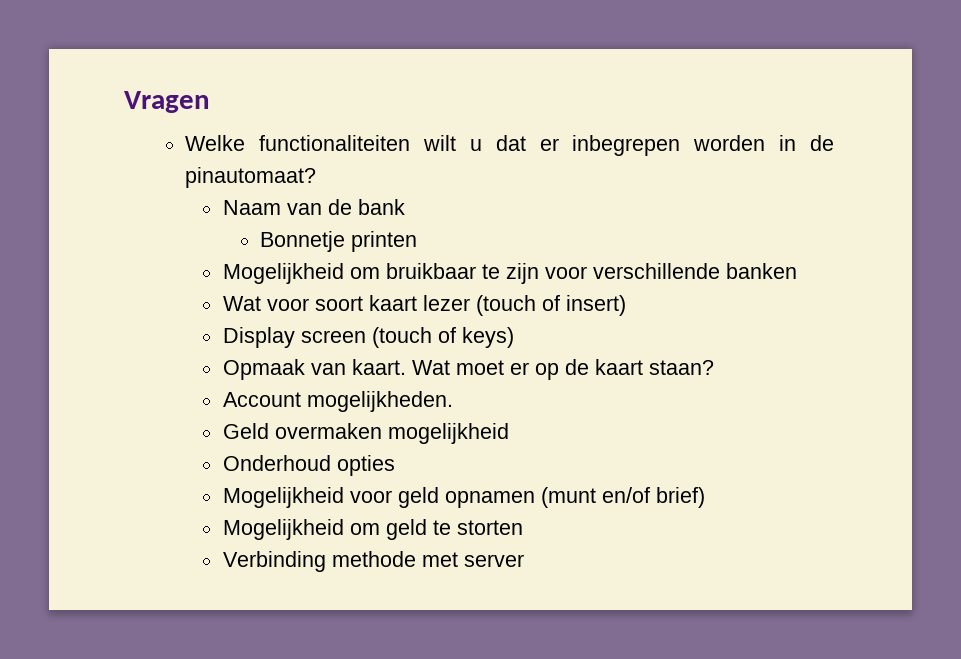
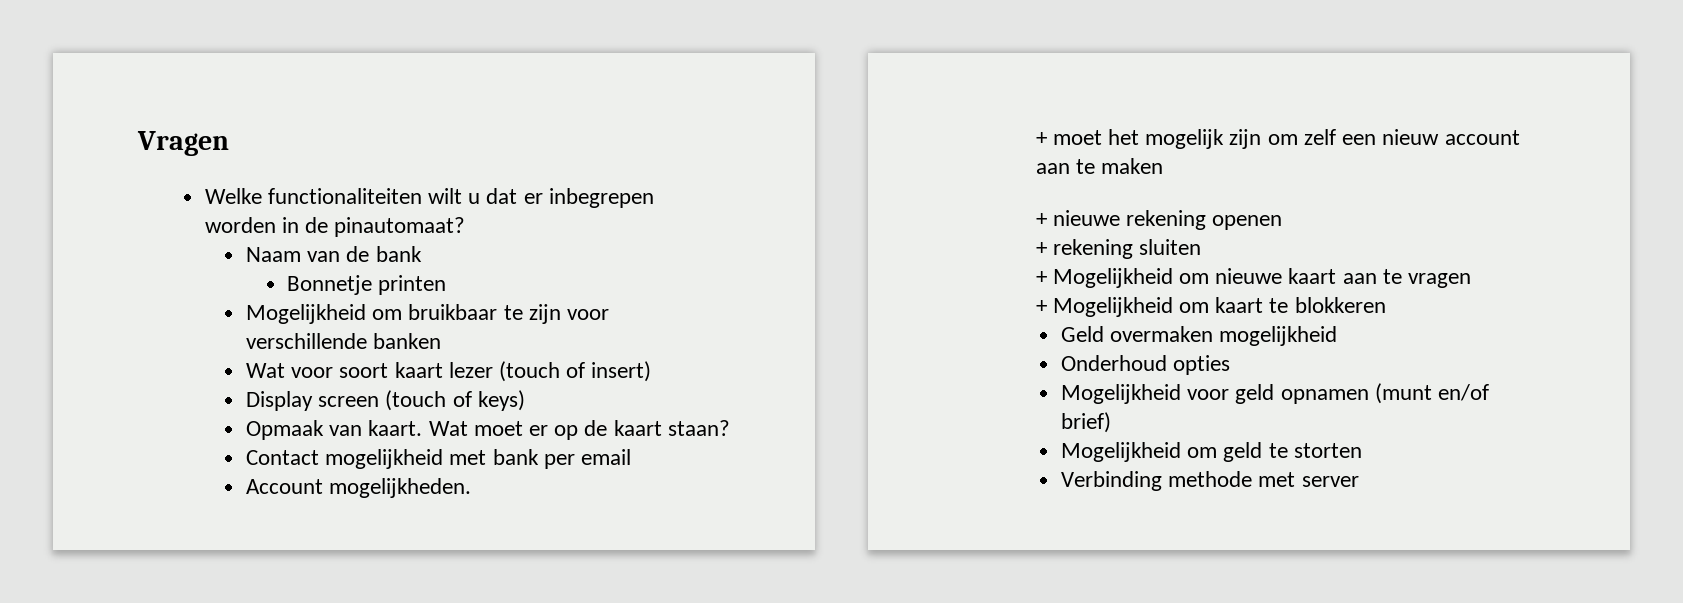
+ Contact mogelijkheid met bank per email
  Account mogelijkheden.
+ + moet het mogelijk zijn om zelf een nieuw account aan te maken
+ + nieuwe rekening openen
+ + rekening sluiten
+ + Mogelijkheid om nieuwe kaart aan te vragen
+ + Mogelijkheid om kaart te blokkeren

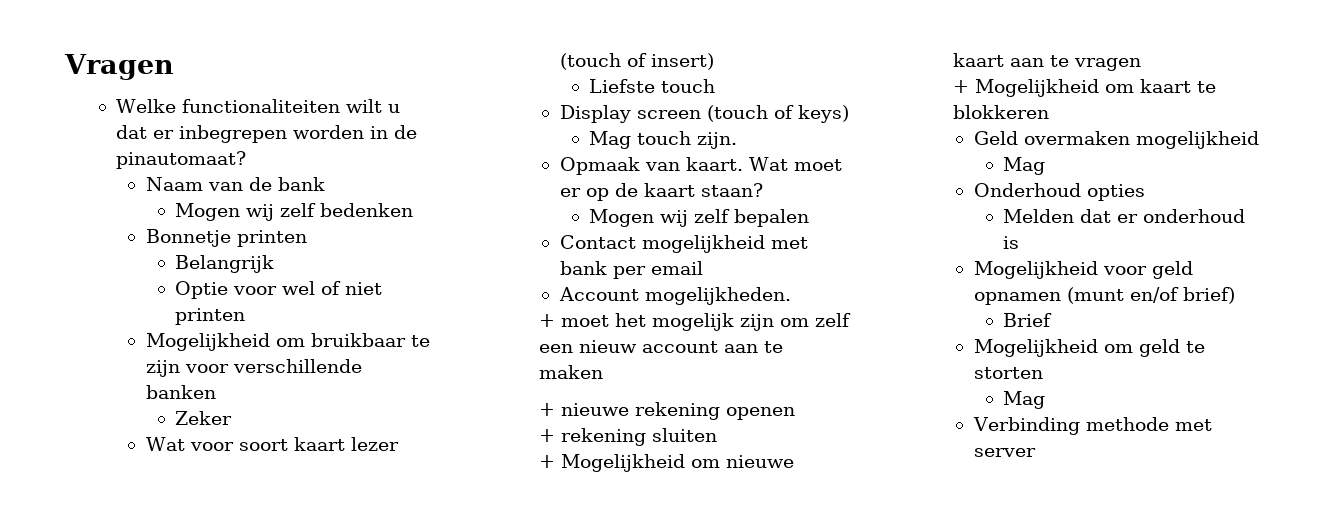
+ Mogen wij zelf bedenken
  Bonnetje printen
+ Belangrijk
+ Optie voor wel of niet printen
+ Zeker
+ Liefste touch
+ Mag touch zijn.
+ Mogen wij zelf bepalen
  Geld overmaken mogelijkheid
+ Mag
+ Melden dat er onderhoud is
+ Brief
  Mogelijkheid om geld te storten
+ Mag

